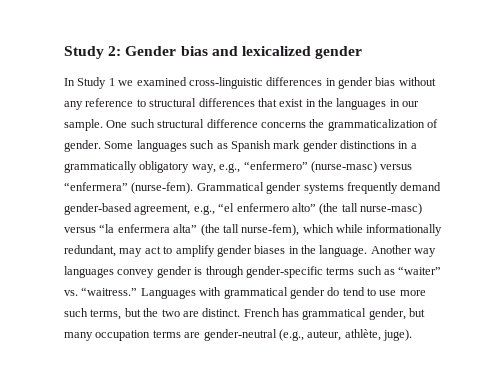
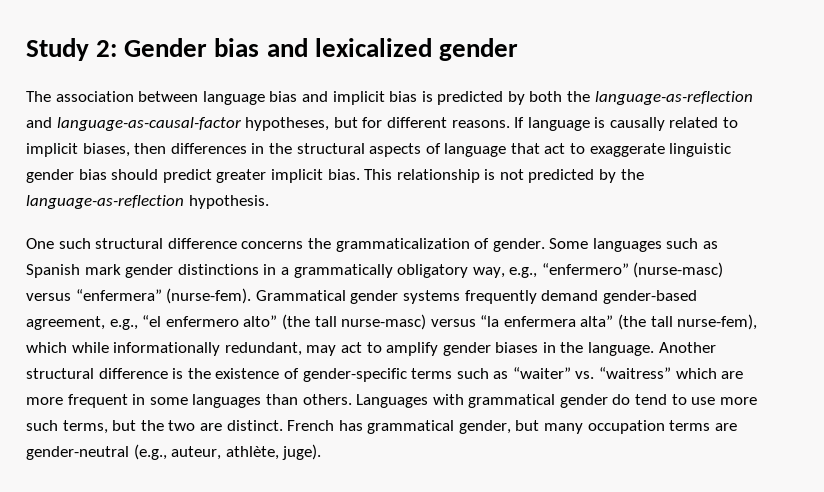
- In Study 1 we examined cross-linguistic differences in gender bias without any reference to structural differences that exist in the languages in our sample. One such structural difference concerns the grammaticalization of gender.
+ The association between language bias and implicit bias is predicted by both the language-as-reflection and language-as-causal-factor hypotheses, but for different reasons. If language is causally related to implicit biases, then differences in the structural aspects of language that act to exaggerate linguistic gender bias should predict greater implicit bias. This relationship is not predicted by the language-as-reflection hypothesis.
+ One such structural difference concerns the grammaticalization of gender.
- Another way languages convey gender is through gender-specific terms such as “waiter” vs. “waitress.”
+ Another structural difference is the existence of gender-specific terms such as “waiter” vs. “waitress” which are more frequent in some languages than others.

